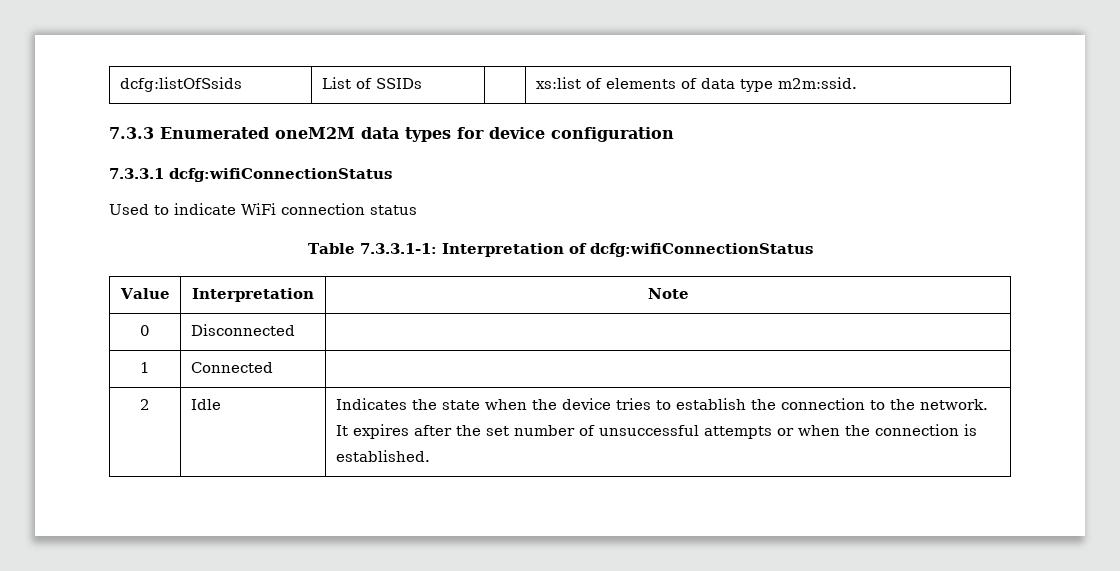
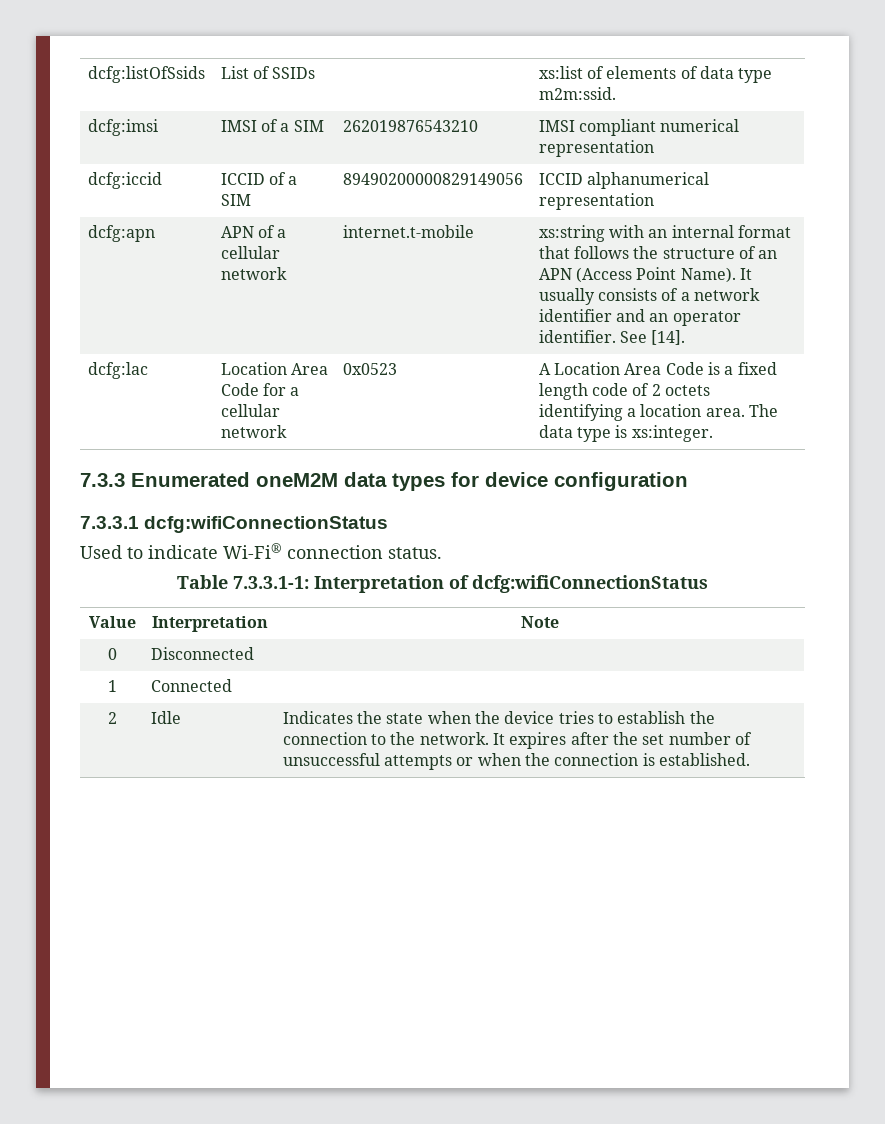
+ dcfg:imsi | IMSI of a SIM | 262019876543210 | IMSI compliant numerical representation
+ dcfg:iccid | ICCID of a SIM | 89490200000829149056 | ICCID alphanumerical representation
+ dcfg:apn | APN of a cellular network | internet.t-mobile | xs:string with an internal format that follows the structure of an APN (Access Point Name). It usually consists of a network identifier and an operator identifier. See [14].
+ dcfg:lac | Location Area Code for a cellular network | 0x0523 | A Location Area Code is a fixed length code of 2 octets identifying a location area. The data type is xs:integer.
- Used to indicate WiFi connection status
+ Used to indicate Wi-Fi® connection status.

